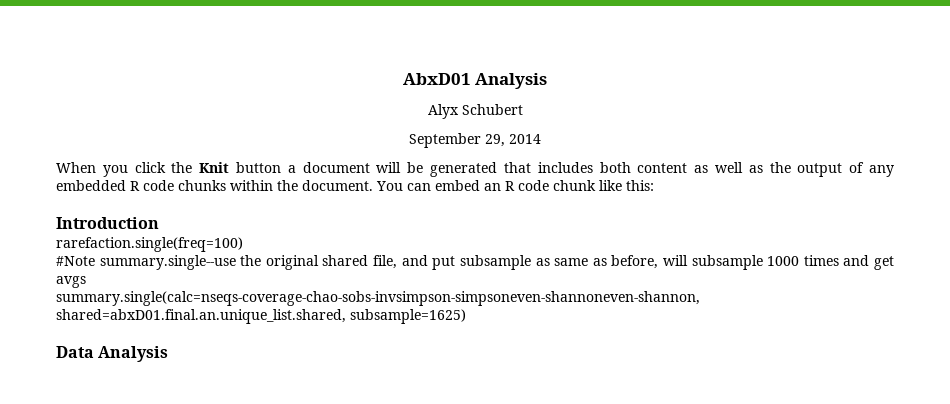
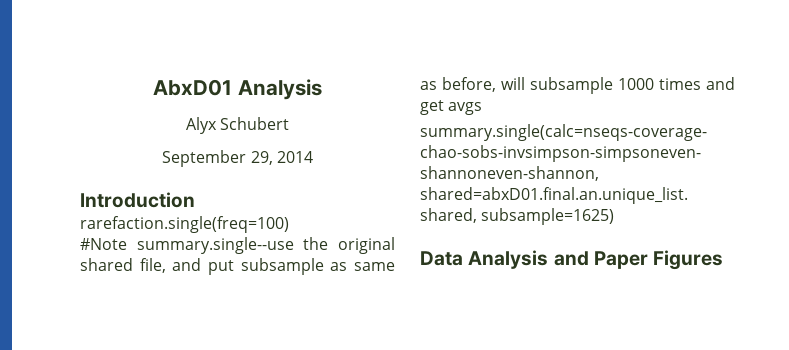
- When you click the Knit button a document will be generated that includes both content as well as the output of any embedded R code chunks within the document. You can embed an R code chunk like this:
- Data Analysis
+ Data Analysis and Paper Figures

